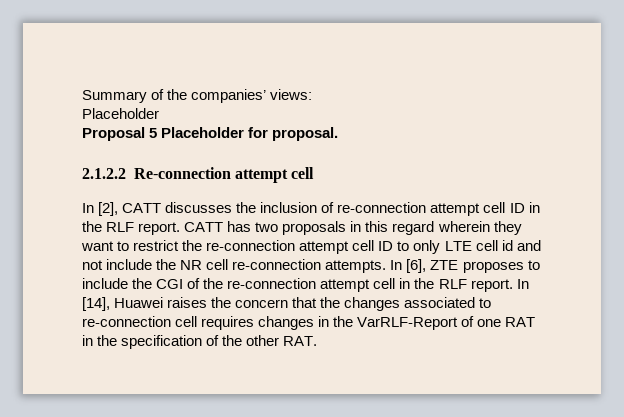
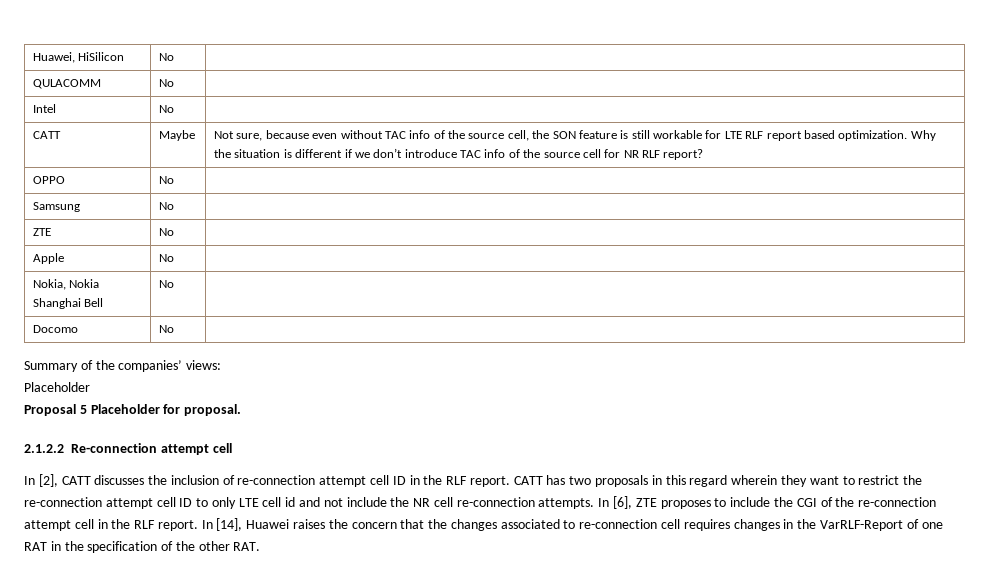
+ Huawei, HiSilicon | No |
+ QULACOMM | No |
+ Intel | No |
+ CATT | Maybe | Not sure, because even without TAC info of the source cell, the SON feature is still workable for LTE RLF report based optimization. Why the situation is different if we don’t introduce TAC info of the source cell for NR RLF report?
+ OPPO | No |
+ Samsung | No |
+ ZTE | No |
+ Apple | No |
+ Nokia, Nokia Shanghai Bell | No |
+ Docomo | No |

